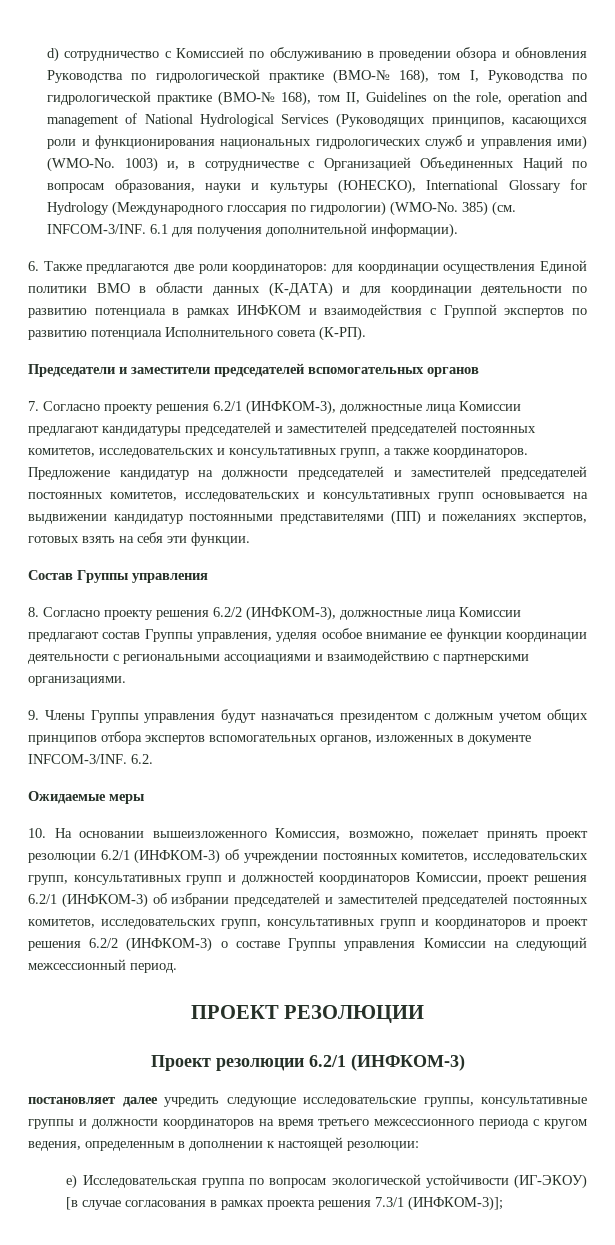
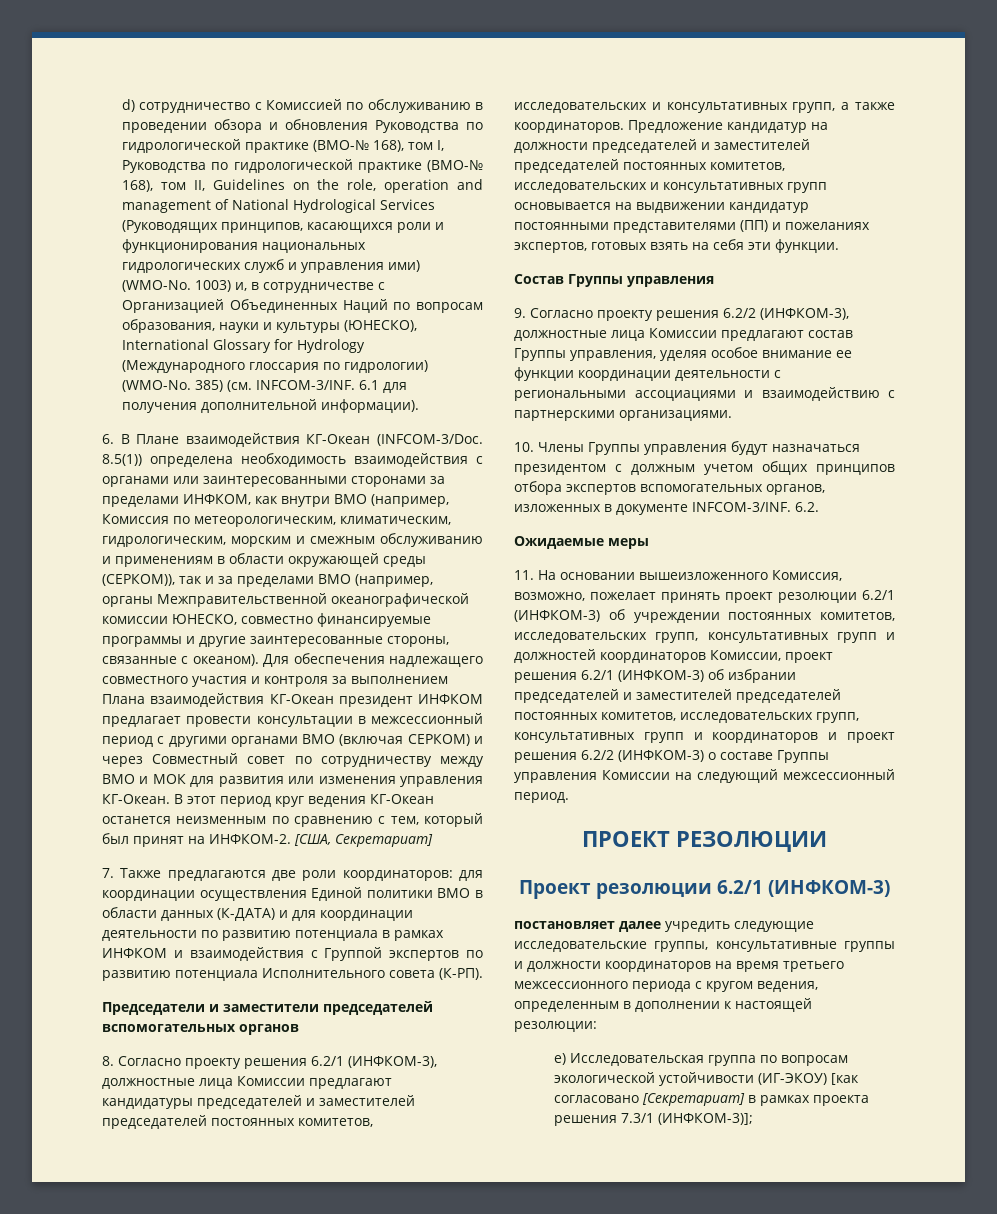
- 6. Также предлагаются две роли координаторов: для координации осуществления Единой политики ВМО в области данных (К-ДАТА) и для координации деятельности по развитию потенциала в рамках ИНФКОМ и взаимодействия с Группой экспертов по развитию потенциала Исполнительного совета (К-РП).
+ 6. В Плане взаимодействия КГ-Океан (INFCOM-3/Doc. 8.5(1)) определена необходимость взаимодействия с органами или заинтересованными сторонами за пределами ИНФКОМ, как внутри ВМО (например, Комиссия по метеорологическим, климатическим, гидрологическим, морским и смежным обслуживанию и применениям в области окружающей среды (СЕРКОМ)), так и за пределами ВМО (например, органы Межправительственной океанографической комиссии ЮНЕСКО, совместно финансируемые программы и другие заинтересованные стороны, связанные с океаном). Для обеспечения надлежащего совместного участия и контроля за выполнением Плана взаимодействия КГ-Океан президент ИНФКОМ предлагает провести консультации в межсессионный период с другими органами ВМО (включая СЕРКОМ) и через Совместный совет по сотрудничеству между ВМО и МОК для развития или изменения управления КГ-Океан. В этот период круг ведения КГ-Океан останется неизменным по сравнению с тем, который был принят на ИНФКОМ-2. [США, Секретариат]
+ 7. Также предлагаются две роли координаторов: для координации осуществления Единой политики ВМО в области данных (К-ДАТА) и для координации деятельности по развитию потенциала в рамках ИНФКОМ и взаимодействия с Группой экспертов по развитию потенциала Исполнительного совета (К-РП).
- 7. Согласно проекту решения 6.2/1 (ИНФКОМ-3), должностные лица Комиссии предлагают кандидатуры председателей и заместителей председателей постоянных комитетов, исследовательских и консультативных групп, а также координаторов.
+ 8. Согласно проекту решения 6.2/1 (ИНФКОМ-3), должностные лица Комиссии предлагают кандидатуры председателей и заместителей председателей постоянных комитетов, исследовательских и консультативных групп, а также координаторов.
- 8. Согласно проекту решения 6.2/2 (ИНФКОМ-3), должностные лица Комиссии предлагают состав Группы управления, уделяя особое внимание ее функции координации деятельности с региональными ассоциациями и взаимодействию с партнерскими организациями.
+ 9. Согласно проекту решения 6.2/2 (ИНФКОМ-3), должностные лица Комиссии предлагают состав Группы управления, уделяя особое внимание ее функции координации деятельности с региональными ассоциациями и взаимодействию с партнерскими организациями.
- 9. Члены Группы управления будут назначаться президентом с должным учетом общих принципов отбора экспертов вспомогательных органов, изложенных в документе INFCOM-3/INF.
+ 10. Члены Группы управления будут назначаться президентом с должным учетом общих принципов отбора экспертов вспомогательных органов, изложенных в документе INFCOM-3/INF.
- 10. На основании вышеизложенного Комиссия, возможно, пожелает принять проект резолюции 6.2/1 (ИНФКОМ-3) об учреждении постоянных комитетов, исследовательских групп, консультативных групп и должностей координаторов Комиссии, проект решения 6.2/1 (ИНФКОМ-3) об избрании председателей и заместителей председателей постоянных комитетов, исследовательских групп, консультативных групп и координаторов и проект решения 6.2/2 (ИНФКОМ-3) о составе Группы управления Комиссии на следующий межсессионный период.
+ 11. На основании вышеизложенного Комиссия, возможно, пожелает принять проект резолюции 6.2/1 (ИНФКОМ-3) об учреждении постоянных комитетов, исследовательских групп, консультативных групп и должностей координаторов Комиссии, проект решения 6.2/1 (ИНФКОМ-3) об избрании председателей и заместителей председателей постоянных комитетов, исследовательских групп, консультативных групп и координаторов и проект решения 6.2/2 (ИНФКОМ-3) о составе Группы управления Комиссии на следующий межсессионный период.
- e) Исследовательская группа по вопросам экологической устойчивости (ИГ-ЭКОУ) [в случае согласования в рамках проекта решения 7.3/1 (ИНФКОМ-3)];
+ e) Исследовательская группа по вопросам экологической устойчивости (ИГ-ЭКОУ) [как согласовано [Секретариат] в рамках проекта решения 7.3/1 (ИНФКОМ-3)];

